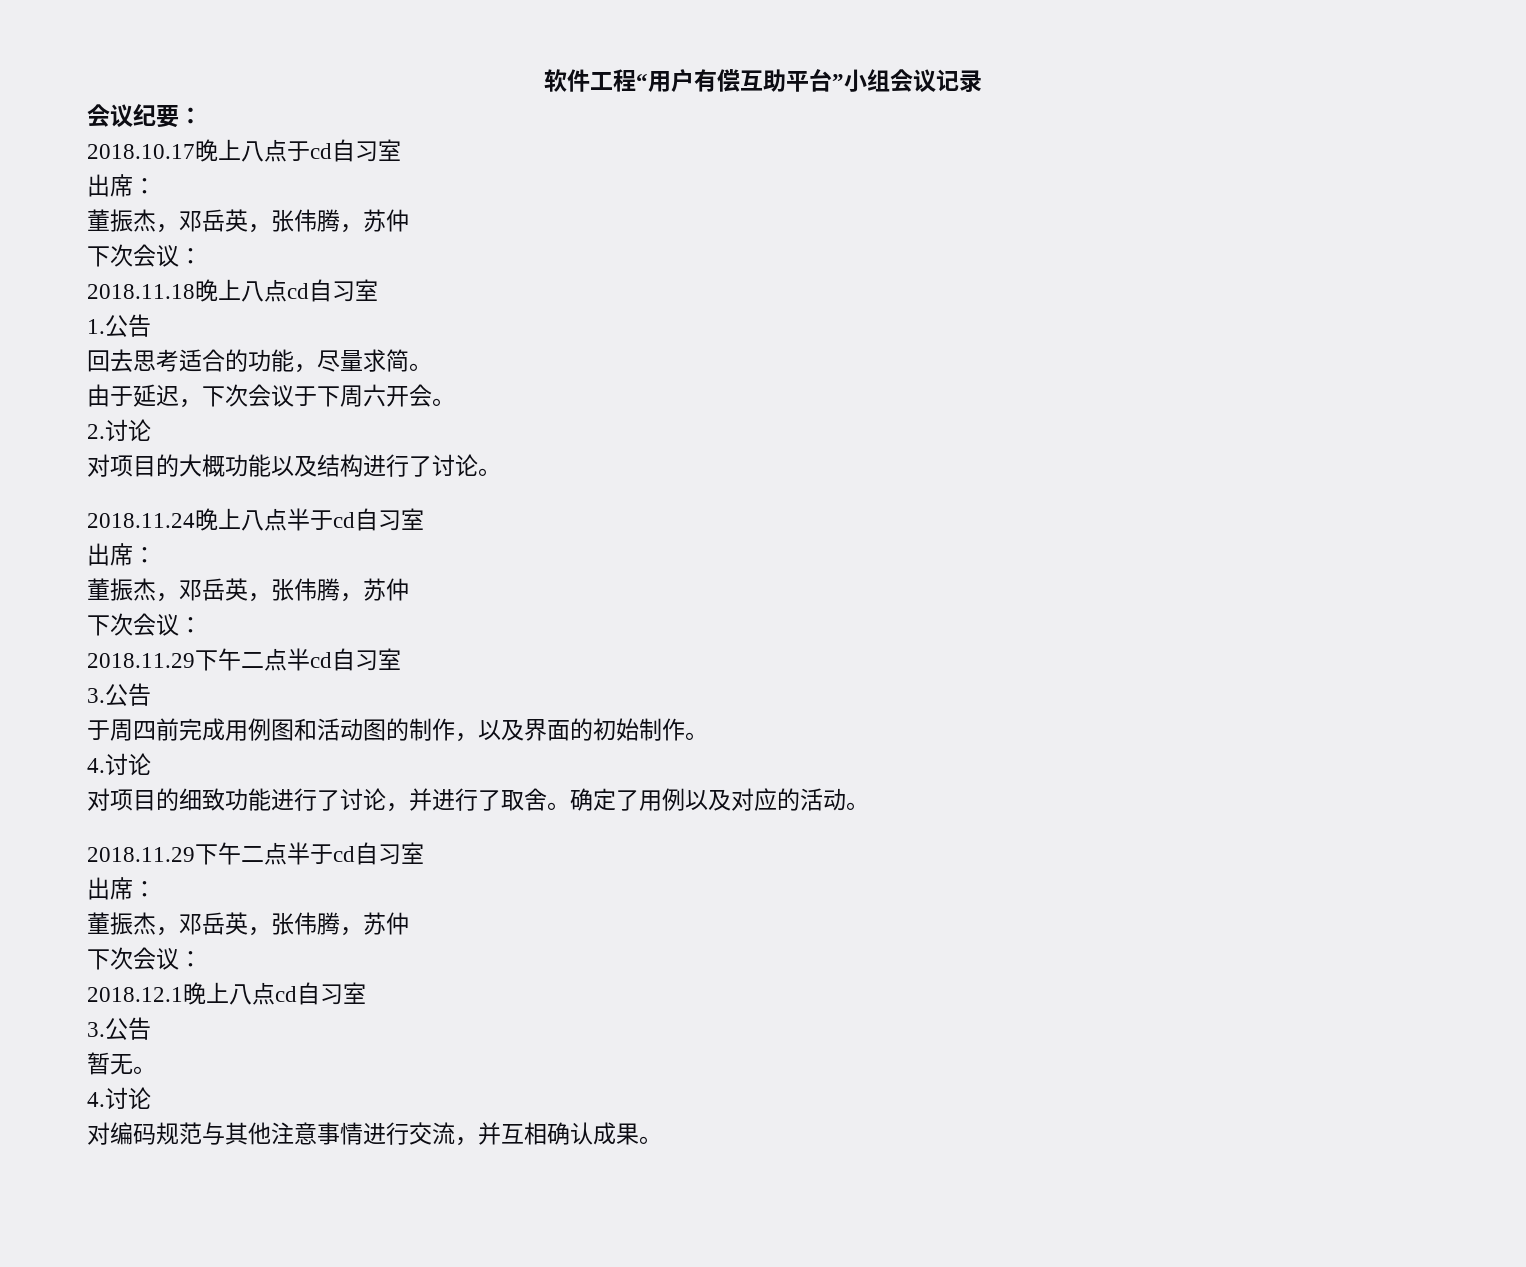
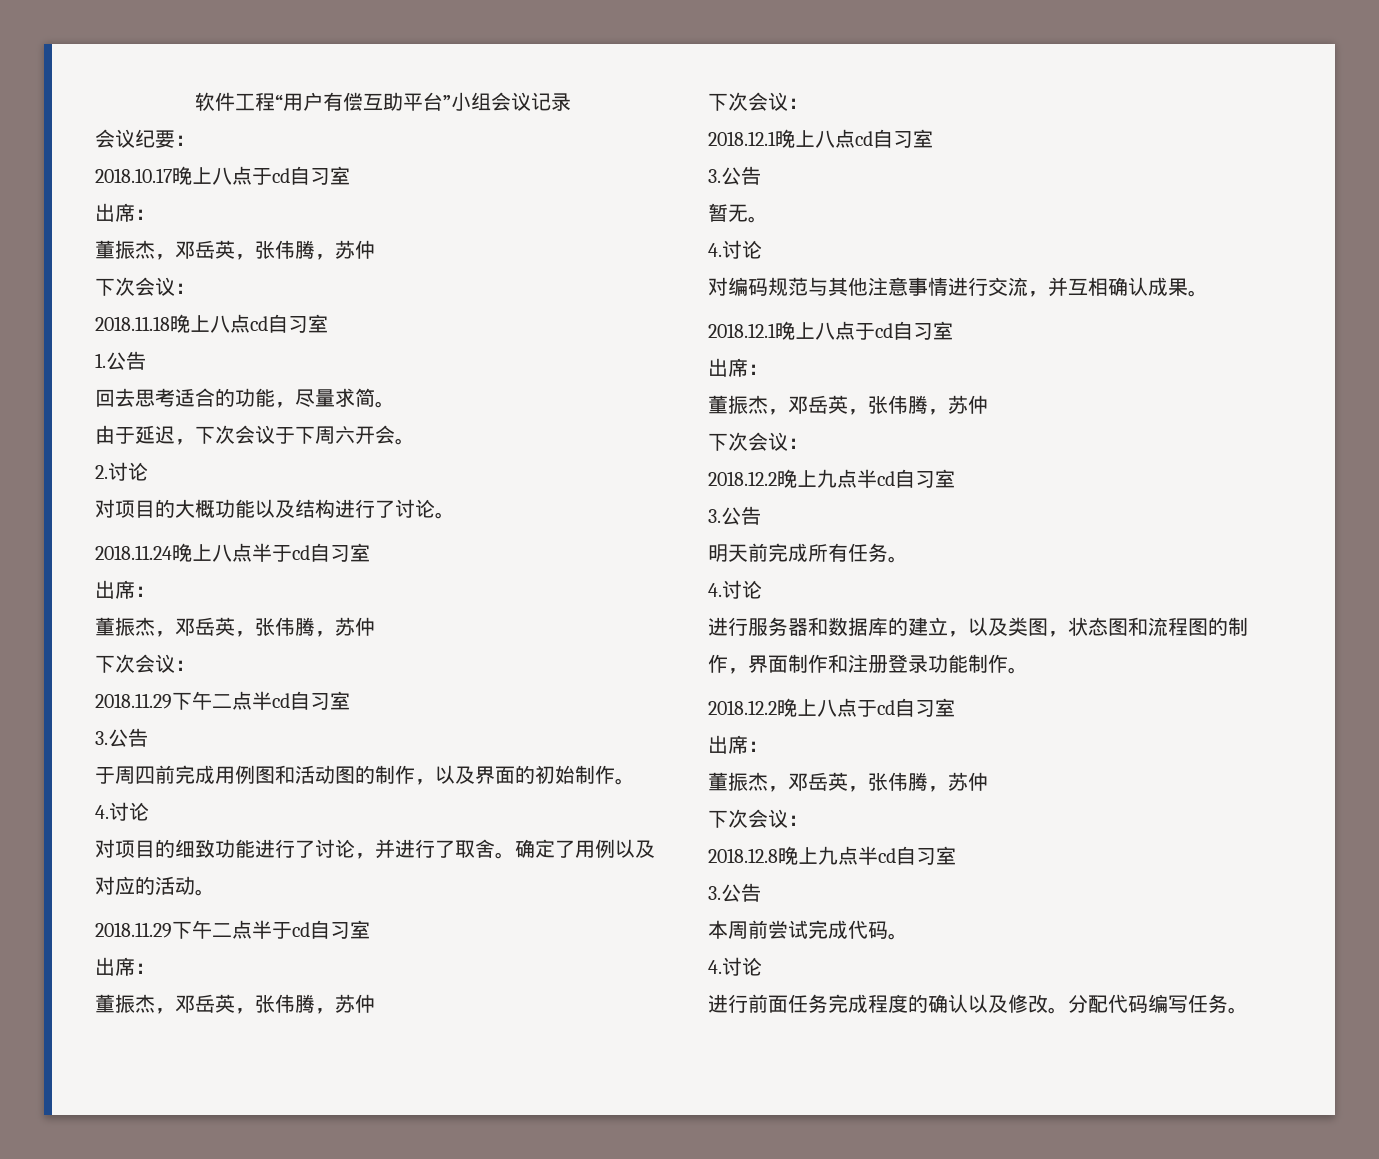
+ 2018.12.1晚上八点于cd自习室
+ 出席：
+ 董振杰，邓岳英，张伟腾，苏仲
+ 下次会议：
+ 2018.12.2晚上九点半cd自习室
+ 3.公告
+ 明天前完成所有任务。
+ 4.讨论
+ 进行服务器和数据库的建立，以及类图，状态图和流程图的制作，界面制作和注册登录功能制作。
+ 2018.12.2晚上八点于cd自习室
+ 出席：
+ 董振杰，邓岳英，张伟腾，苏仲
+ 下次会议：
+ 2018.12.8晚上九点半cd自习室
+ 3.公告
+ 本周前尝试完成代码。
+ 4.讨论
+ 进行前面任务完成程度的确认以及修改。分配代码编写任务。

